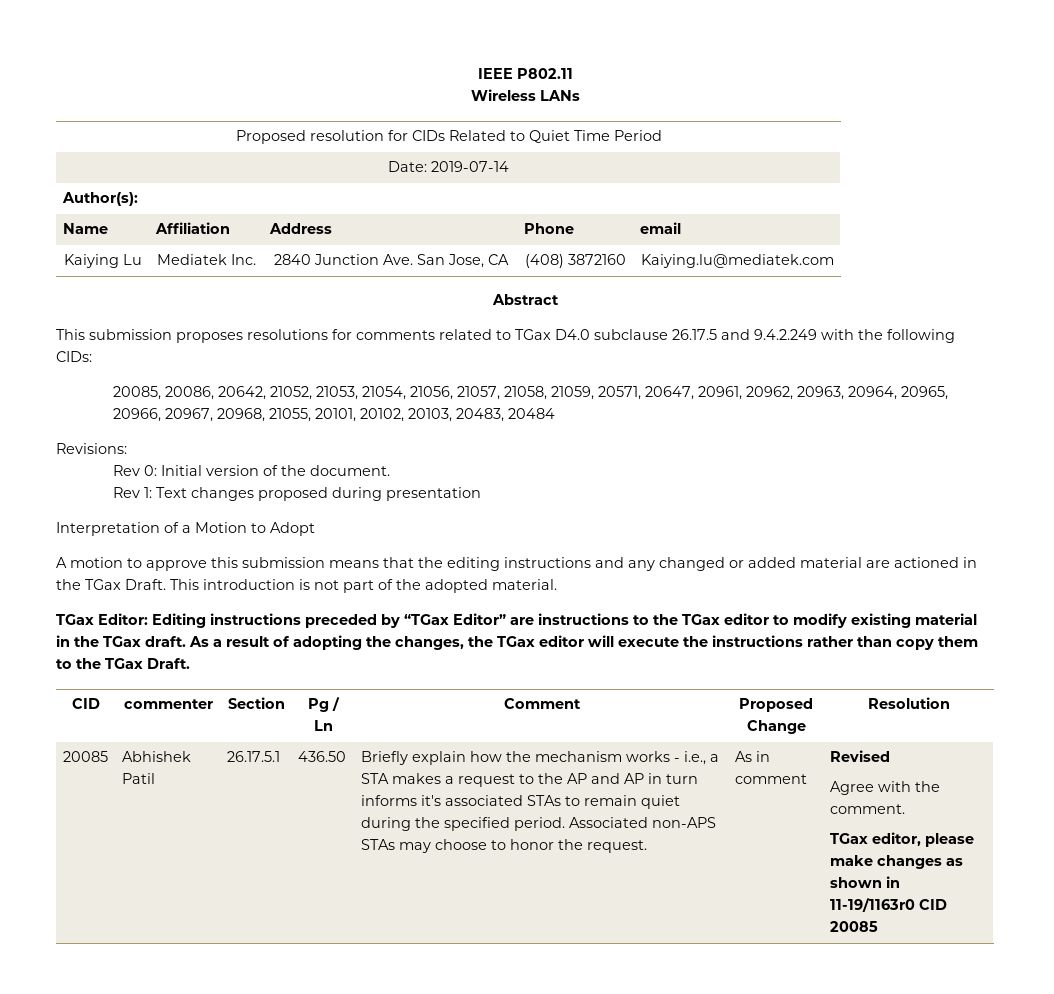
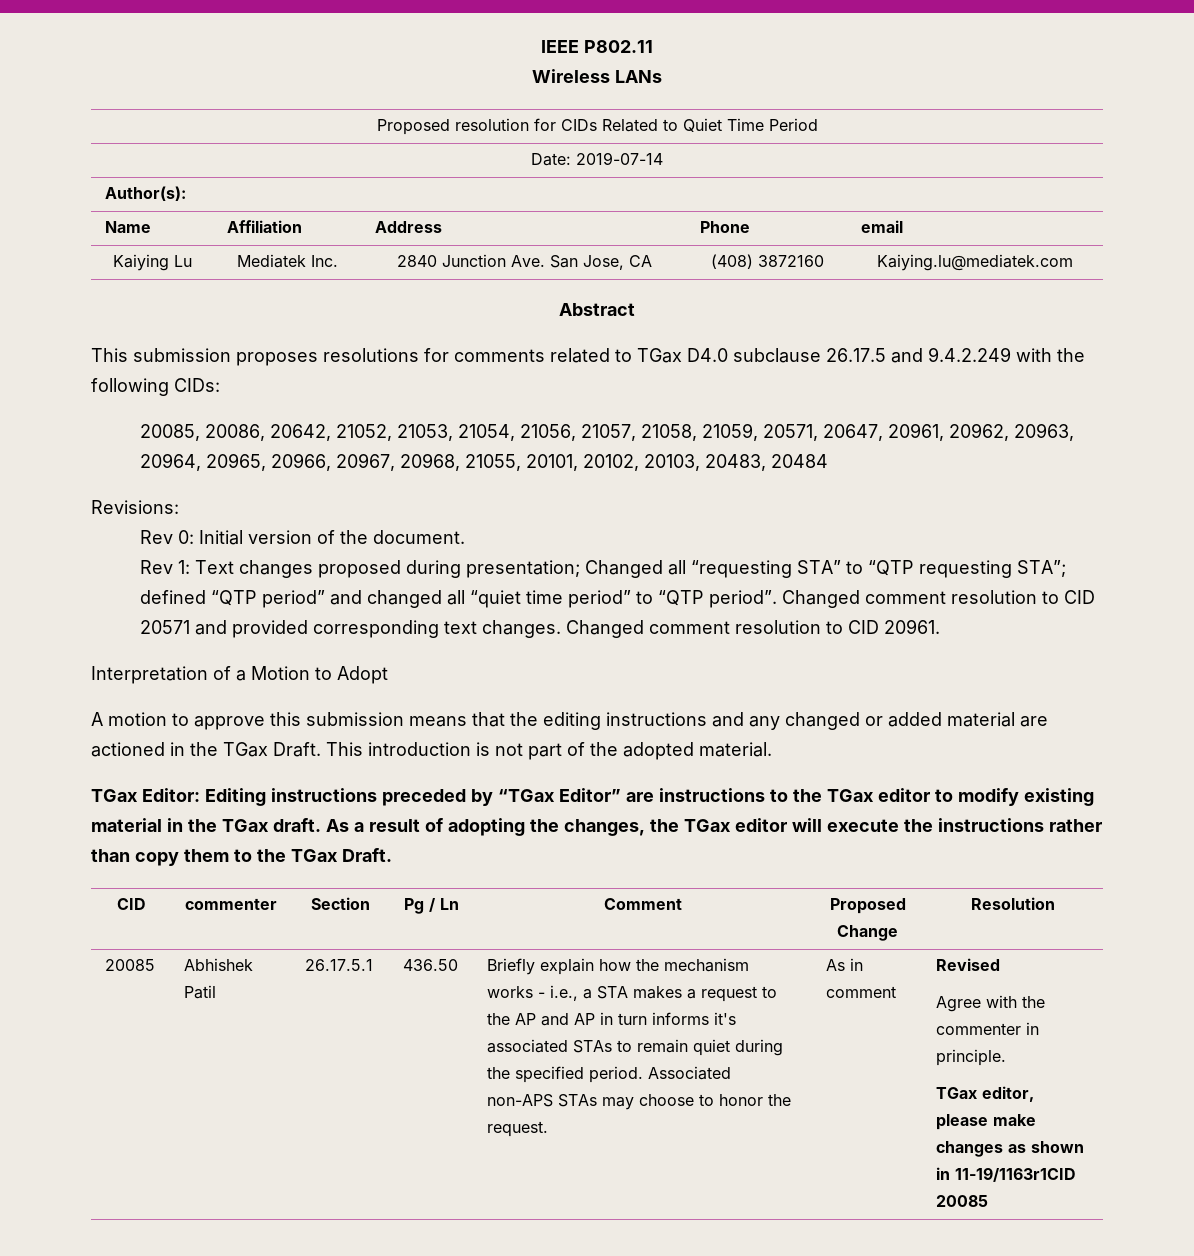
- Rev 1: Text changes proposed during presentation
+ Rev 1: Text changes proposed during presentation; Changed all “requesting STA” to “QTP requesting STA”; defined “QTP period” and changed all “quiet time period” to “QTP period”. Changed comment resolution to CID 20571 and provided corresponding text changes. Changed comment resolution to CID 20961.
- Agree with the comment.
+ Agree with the commenter in principle.
- TGax editor, please make changes as shown in 11-19/1163r0 CID 20085
+ TGax editor, please make changes as shown in 11-19/1163r1CID 20085

